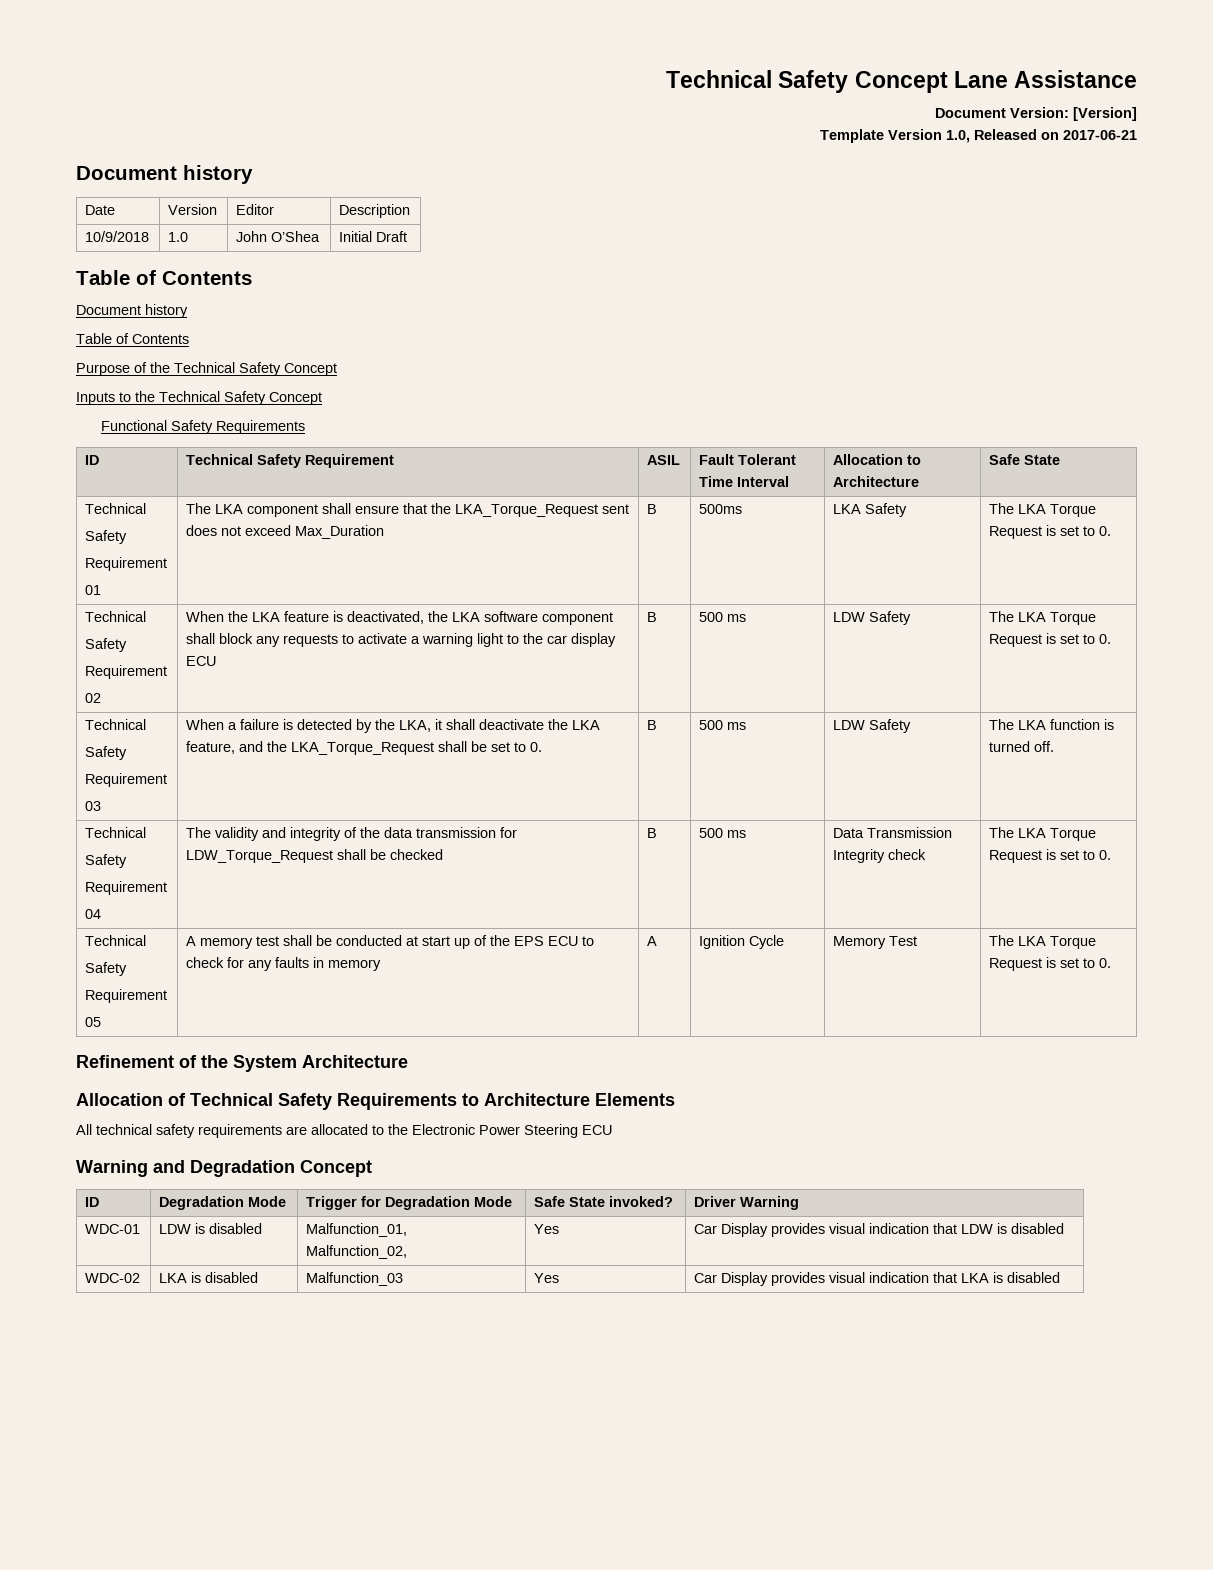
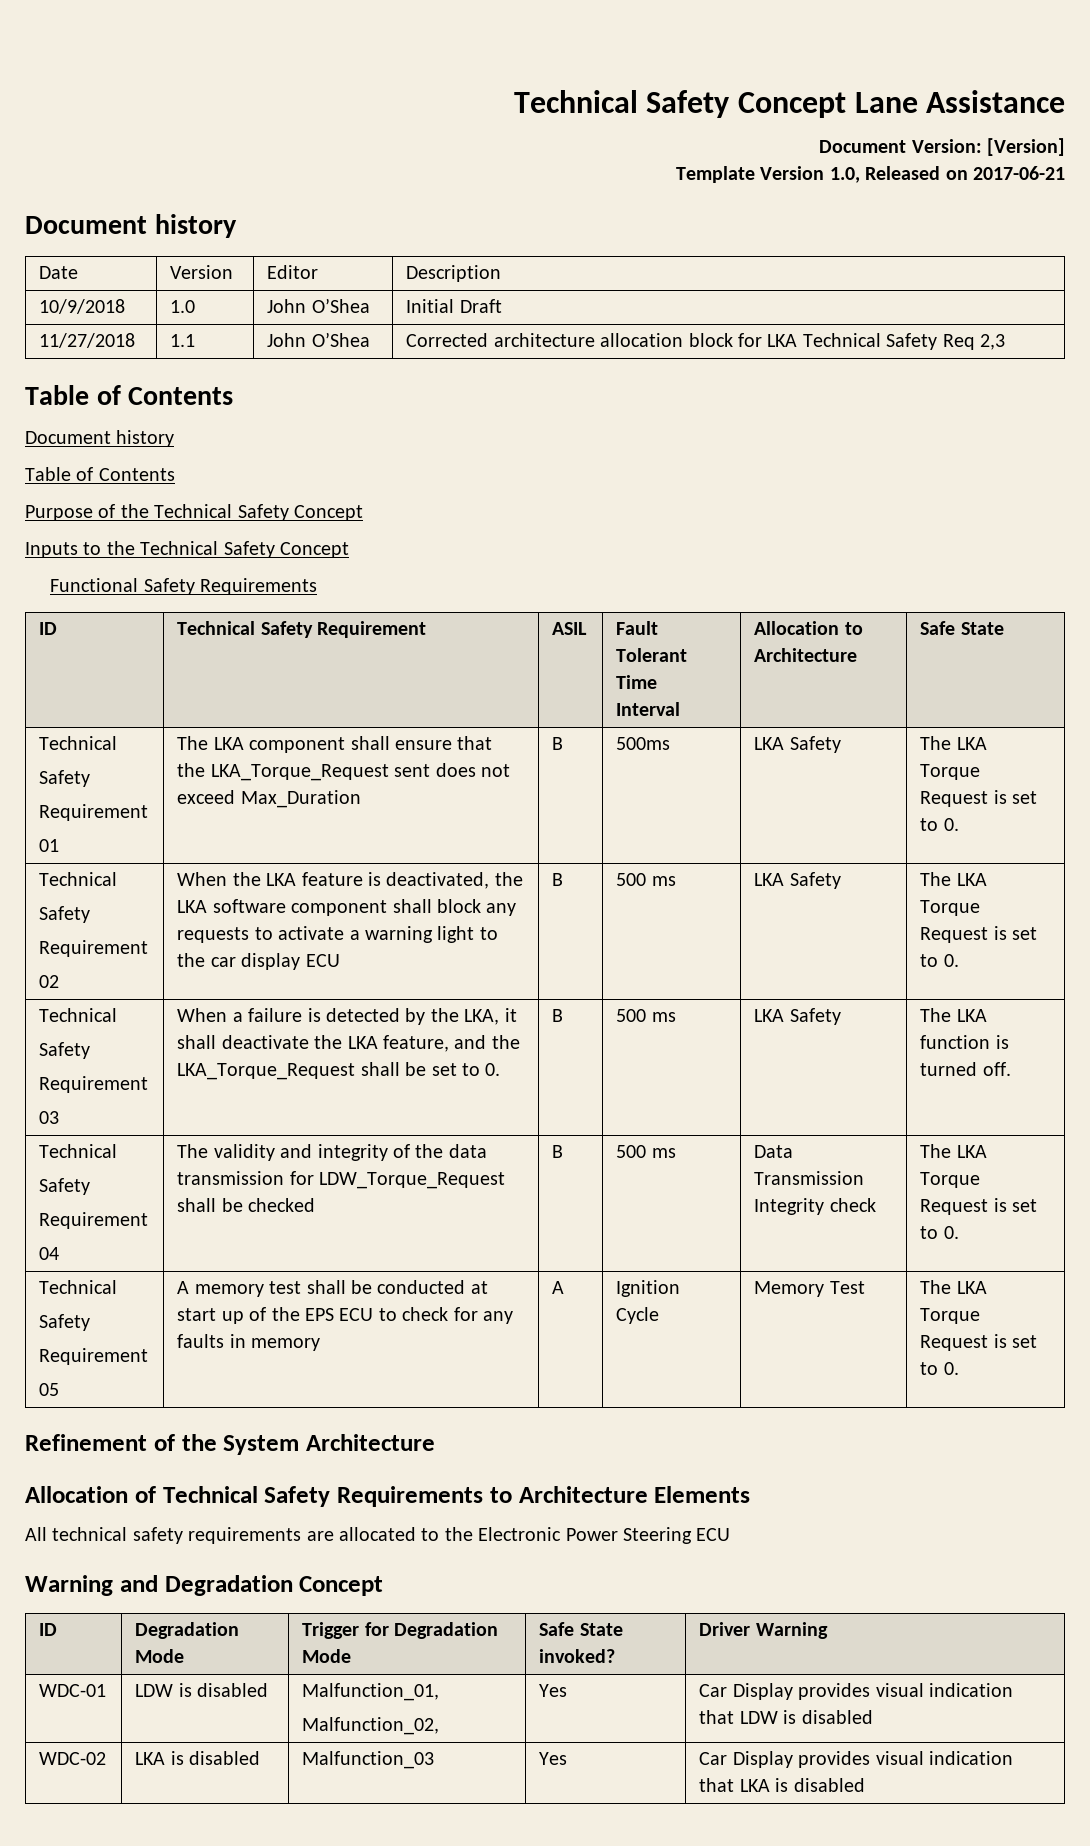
+ 11/27/2018 | 1.1 | John O’Shea | Corrected architecture allocation block for LKA Technical Safety Req 2,3
- B | 500 ms | LDW Safety | The LKA Torque Request is set to 0.
+ B | 500 ms | LKA Safety | The LKA Torque Request is set to 0.
  Technical
  Safety
  Requirement
- 03 | When a failure is detected by the LKA, it shall deactivate the LKA feature, and the LKA_Torque_Request shall be set to 0. | B | 500 ms | LDW Safety | The LKA function is turned off.
+ 03 | When a failure is detected by the LKA, it shall deactivate the LKA feature, and the LKA_Torque_Request shall be set to 0. | B | 500 ms | LKA Safety | The LKA function is turned off.

